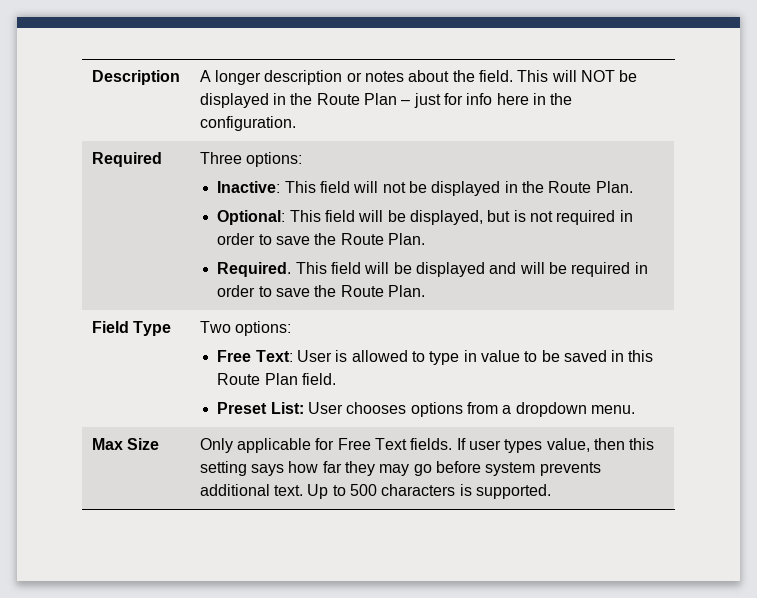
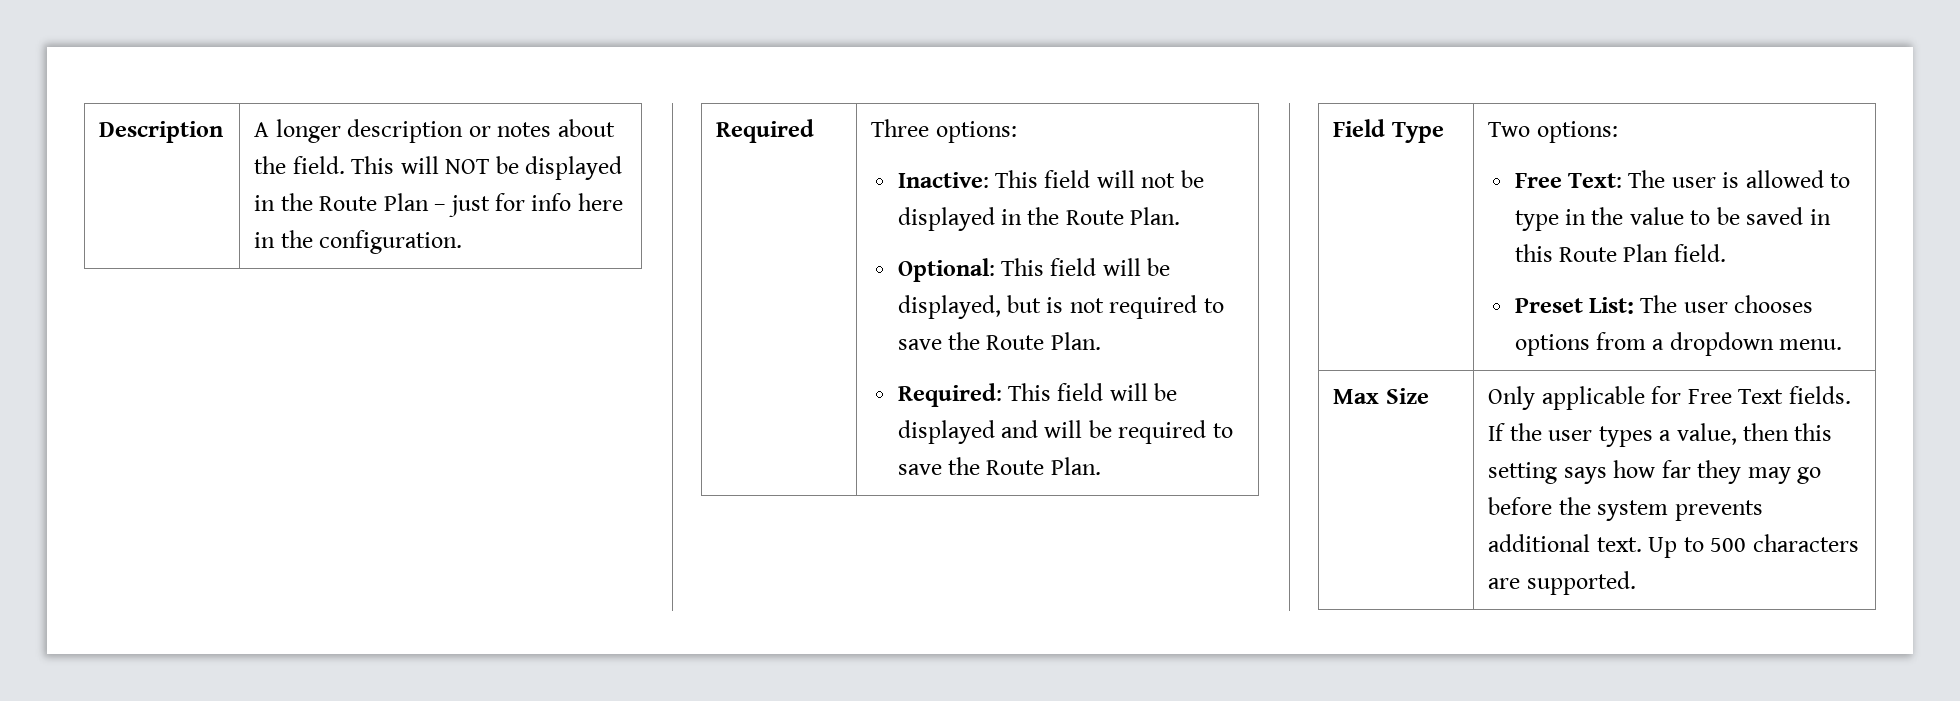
- Optional: This field will be displayed, but is not required in order to save the Route Plan.
- Required. This field will be displayed and will be required in order to save the Route Plan.
+ Optional: This field will be displayed, but is not required to save the Route Plan.
+ Required: This field will be displayed and will be required to save the Route Plan.
  Field Type | Two options:
- Free Text: User is allowed to type in value to be saved in this Route Plan field.
- Preset List: User chooses options from a dropdown menu.
+ Free Text: The user is allowed to type in the value to be saved in this Route Plan field.
+ Preset List: The user chooses options from a dropdown menu.
- Max Size | Only applicable for Free Text fields. If user types value, then this setting says how far they may go before system prevents additional text. Up to 500 characters is supported.
+ Max Size | Only applicable for Free Text fields. If the user types a value, then this setting says how far they may go before the system prevents additional text. Up to 500 characters are supported.

